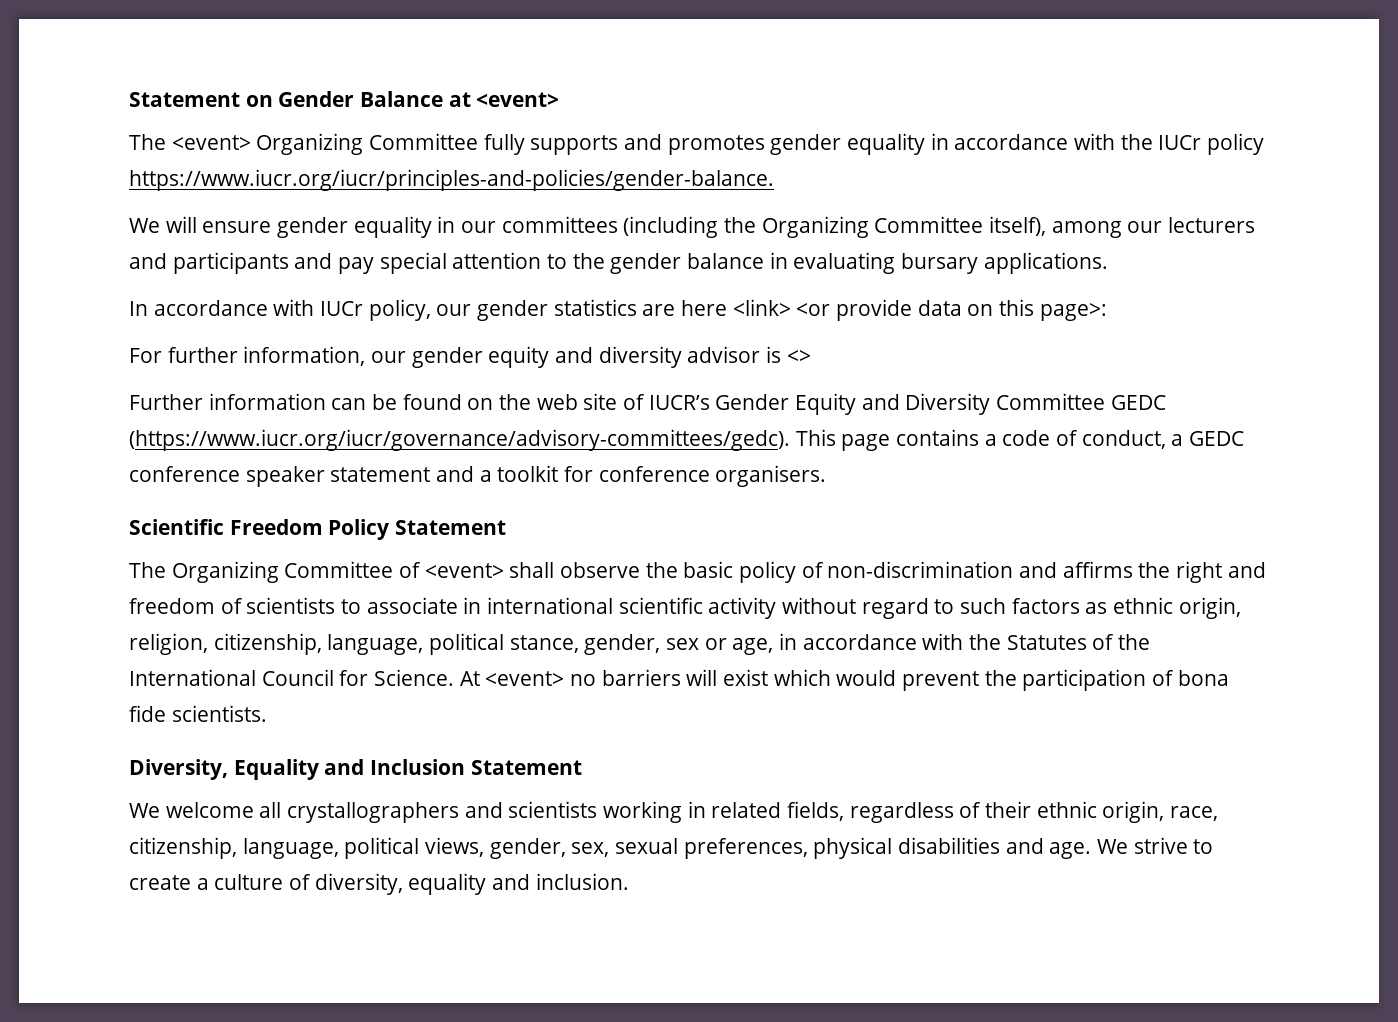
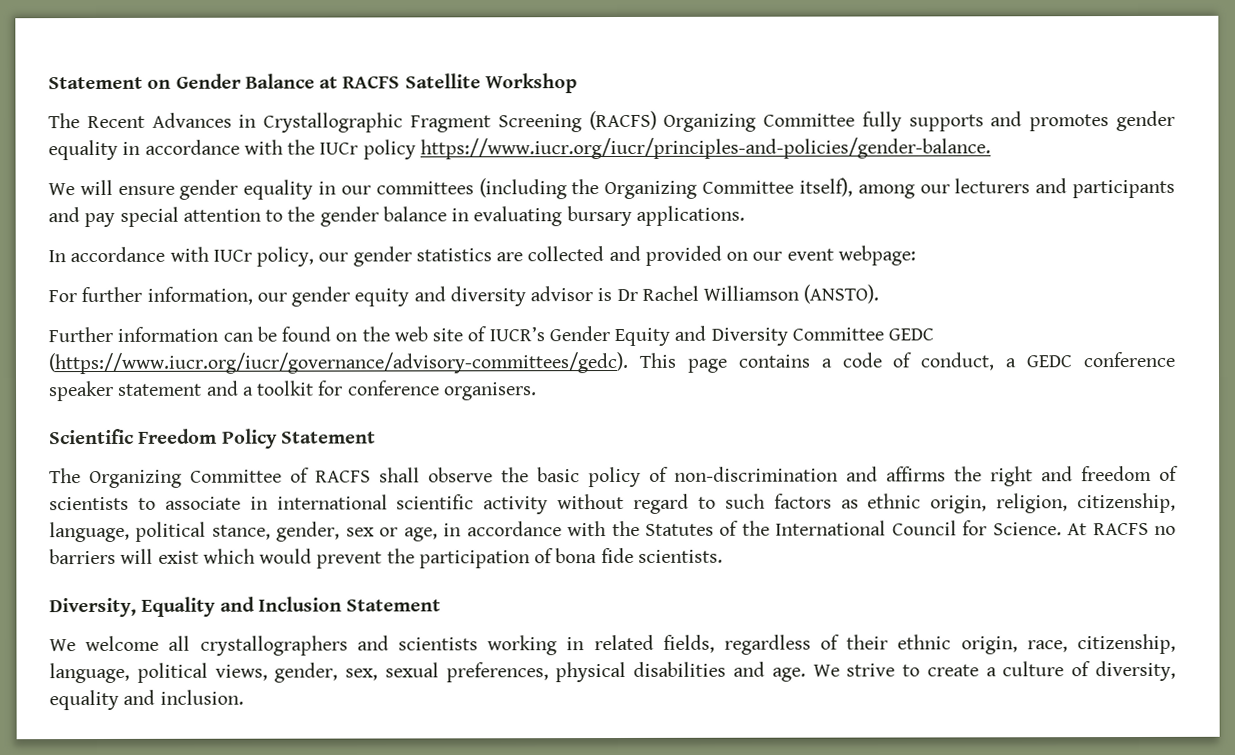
- Statement on Gender Balance at <event>
- The <event> Organizing Committee fully supports and promotes gender equality in accordance with the IUCr policy https://www.iucr.org/iucr/principles-and-policies/gender-balance.
+ Statement on Gender Balance at RACFS Satellite Workshop
+ The Recent Advances in Crystallographic Fragment Screening (RACFS) Organizing Committee fully supports and promotes gender equality in accordance with the IUCr policy https://www.iucr.org/iucr/principles-and-policies/gender-balance.
- In accordance with IUCr policy, our gender statistics are here <link> <or provide data on this page>:
+ In accordance with IUCr policy, our gender statistics are collected and provided on our event webpage:
- For further information, our gender equity and diversity advisor is <>
+ For further information, our gender equity and diversity advisor is Dr Rachel Williamson (ANSTO).
- The Organizing Committee of <event> shall observe the basic policy of non-discrimination and affirms the right and freedom of scientists to associate in international scientific activity without regard to such factors as ethnic origin, religion, citizenship, language, political stance, gender, sex or age, in accordance with the Statutes of the International Council for Science.
+ The Organizing Committee of RACFS shall observe the basic policy of non-discrimination and affirms the right and freedom of scientists to associate in international scientific activity without regard to such factors as ethnic origin, religion, citizenship, language, political stance, gender, sex or age, in accordance with the Statutes of the International Council for Science.
- At <event> no barriers will exist which would prevent the participation of bona fide scientists.
+ At RACFS no barriers will exist which would prevent the participation of bona fide scientists.

